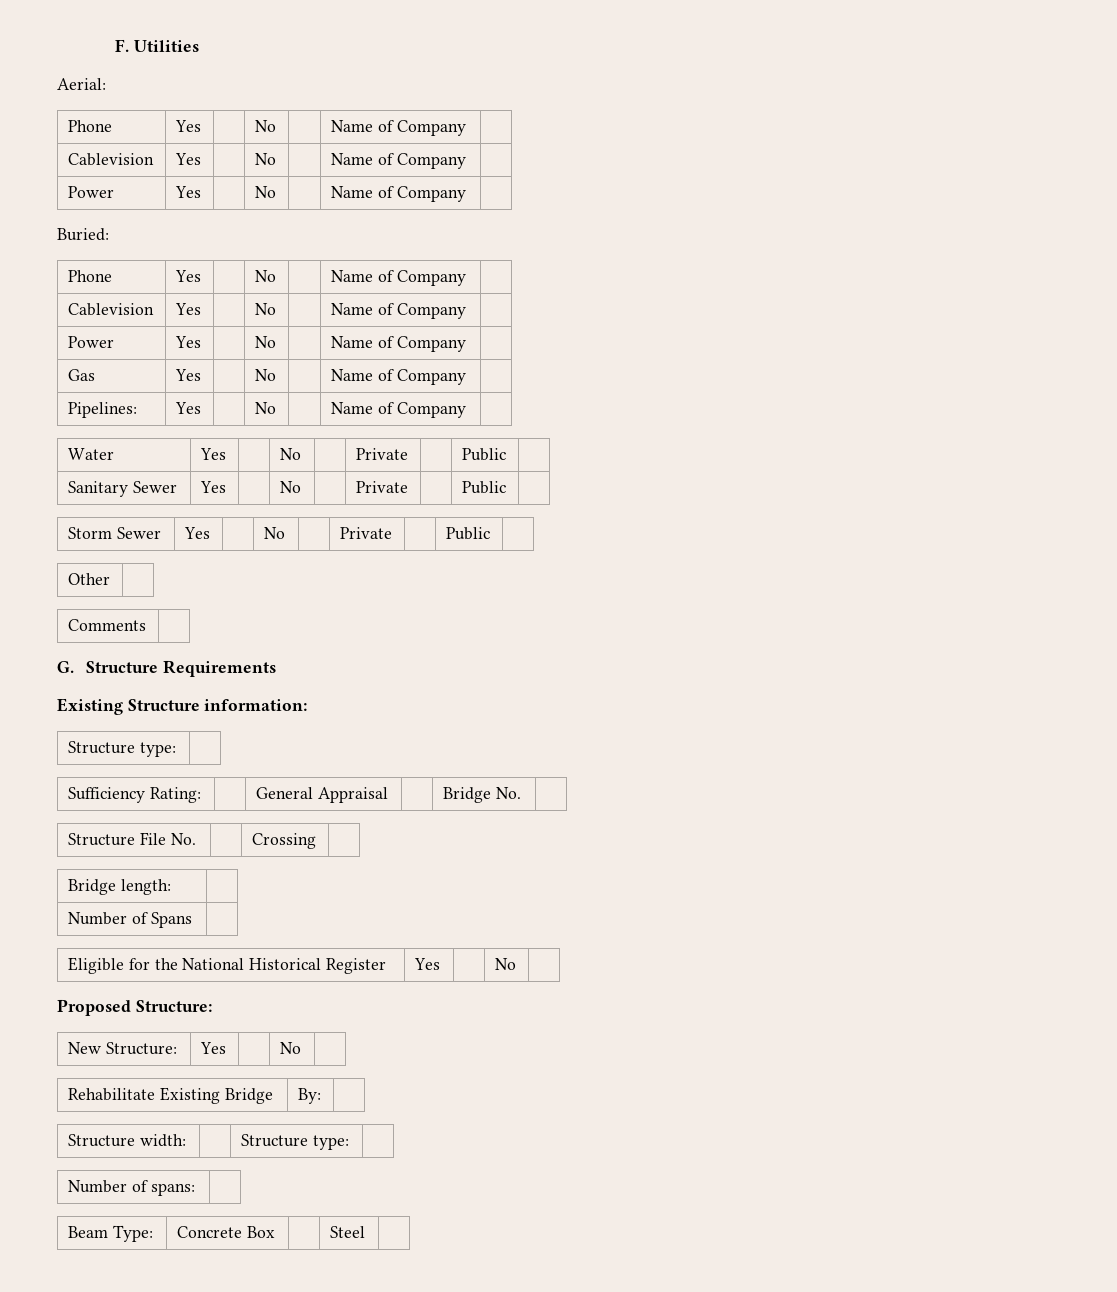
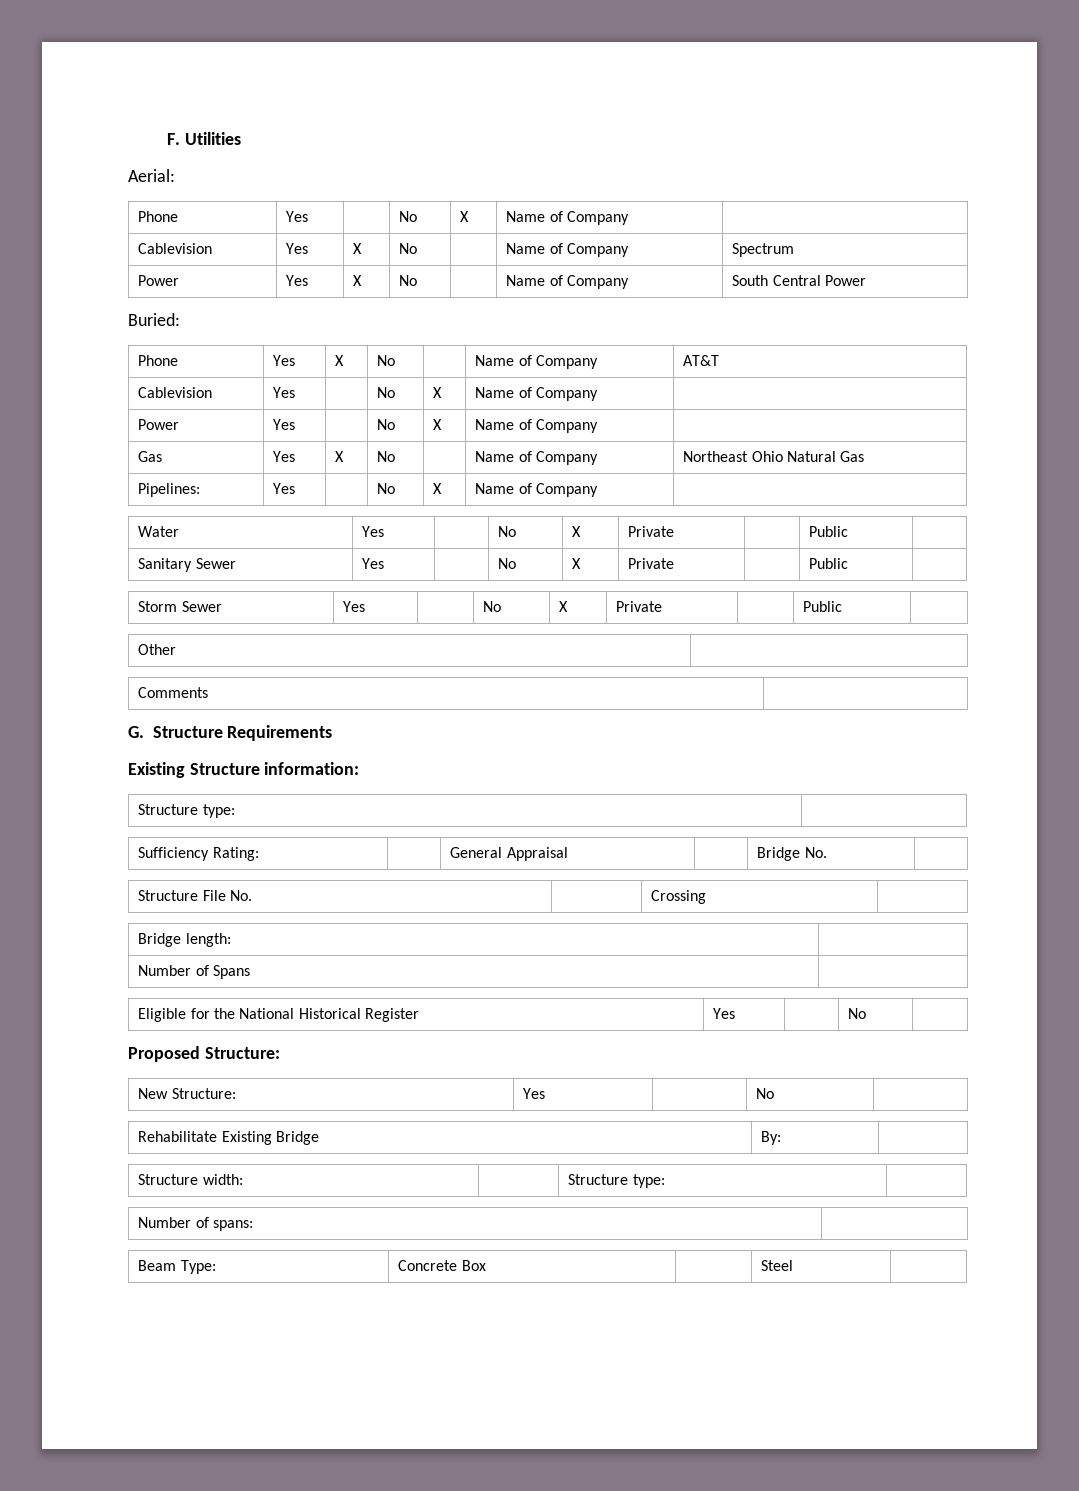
  Aerial:
- Phone | Yes | | No | | Name of Company |
- Cablevision | Yes | | No | | Name of Company |
- Power | Yes | | No | | Name of Company |
+ Phone | Yes | | No | X | Name of Company |
+ Cablevision | Yes | X | No | | Name of Company | Spectrum
+ Power | Yes | X | No | | Name of Company | South Central Power
  Buried:
- Phone | Yes | | No | | Name of Company |
- Cablevision | Yes | | No | | Name of Company |
- Power | Yes | | No | | Name of Company |
+ Phone | Yes | X | No | | Name of Company | AT&T
+ Cablevision | Yes | | No | X | Name of Company |
+ Power | Yes | | No | X | Name of Company |
- Gas | Yes | | No | | Name of Company |
+ Gas | Yes | X | No | | Name of Company | Northeast Ohio Natural Gas
- Pipelines: | Yes | | No | | Name of Company |
+ Pipelines: | Yes | | No | X | Name of Company |
- Water | Yes | | No | | Private | | Public |
+ Water | Yes | | No | X | Private | | Public |
- Sanitary Sewer | Yes | | No | | Private | | Public |
+ Sanitary Sewer | Yes | | No | X | Private | | Public |
- Storm Sewer | Yes | | No | | Private | | Public |
+ Storm Sewer | Yes | | No | X | Private | | Public |

